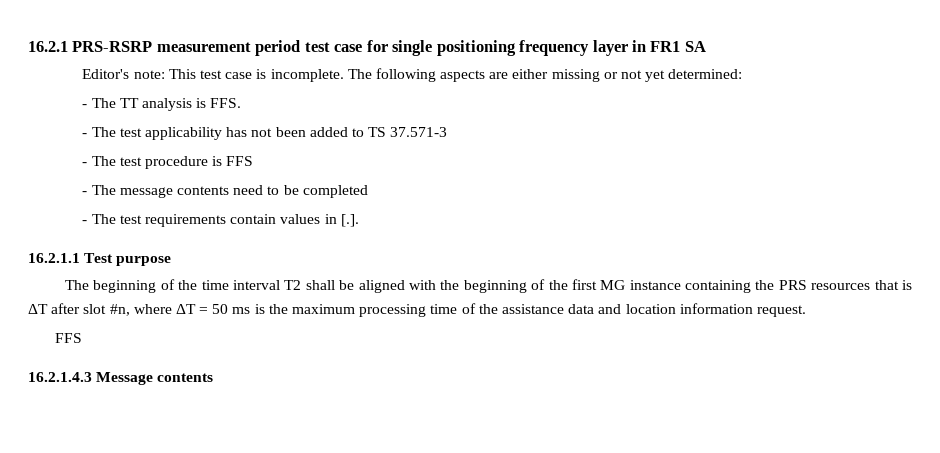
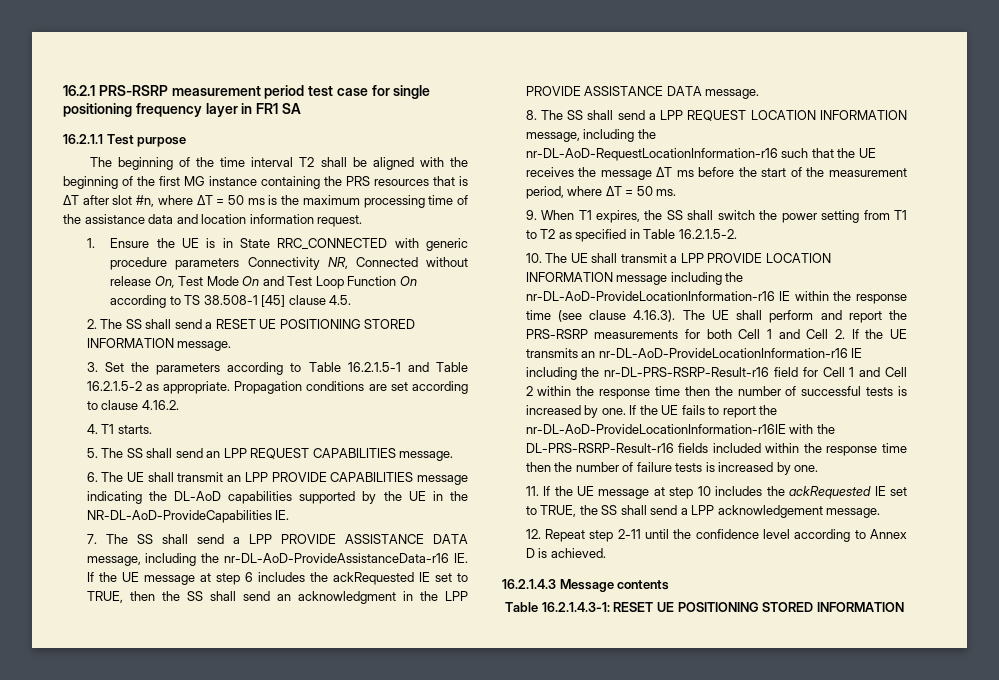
- Editor's note: This test case is incomplete. The following aspects are either missing or not yet determined:
- - The TT analysis is FFS.
- - The test applicability has not been added to TS 37.571-3
- - The test procedure is FFS
- - The message contents need to be completed
- - The test requirements contain values in [.].
  The beginning of the time interval T2 shall be aligned with the beginning of the first MG instance containing the PRS resources that is ΔT after slot #n, where ΔT = 50 ms is the maximum processing time of the assistance data and location information request.
- FFS
+ 1. Ensure the UE is in State RRC_CONNECTED with generic procedure parameters Connectivity NR, Connected without release On, Test Mode On and Test Loop Function On according to TS 38.508-1 [45] clause 4.5.
+ 2. The SS shall send a RESET UE POSITIONING STORED INFORMATION message.
+ 3. Set the parameters according to Table 16.2.1.5-1 and Table 16.2.1.5-2 as appropriate. Propagation conditions are set according to clause 4.16.2.
+ 4. T1 starts.
+ 5. The SS shall send an LPP REQUEST CAPABILITIES message.
+ 6. The UE shall transmit an LPP PROVIDE CAPABILITIES message indicating the DL-AoD capabilities supported by the UE in the NR-DL-AoD-ProvideCapabilities IE.
+ 7. The SS shall send a LPP PROVIDE ASSISTANCE DATA message, including the nr-DL-AoD-ProvideAssistanceData-r16 IE. If the UE message at step 6 includes the ackRequested IE set to TRUE, then the SS shall send an acknowledgment in the LPP PROVIDE ASSISTANCE DATA message.
+ 8. The SS shall send a LPP REQUEST LOCATION INFORMATION message, including the nr-DL-AoD-RequestLocationInformation-r16 such that the UE receives the message ΔT ms before the start of the measurement period, where ΔT = 50 ms.
+ 9. When T1 expires, the SS shall switch the power setting from T1 to T2 as specified in Table 16.2.1.5-2.
+ 10. The UE shall transmit a LPP PROVIDE LOCATION INFORMATION message including the nr-DL-AoD-ProvideLocationInformation-r16 IE within the response time (see clause 4.16.3). The UE shall perform and report the PRS-RSRP measurements for both Cell 1 and Cell 2. If the UE transmits an nr-DL-AoD-ProvideLocationInformation-r16 IE including the nr-DL-PRS-RSRP-Result-r16 field for Cell 1 and Cell 2 within the response time then the number of successful tests is increased by one. If the UE fails to report the nr-DL-AoD-ProvideLocationInformation-r16IE with the DL-PRS-RSRP-Result-r16 fields included within the response time then the number of failure tests is increased by one.
+ 11. If the UE message at step 10 includes the ackRequested IE set to TRUE, the SS shall send a LPP acknowledgement message.
+ 12. Repeat step 2-11 until the confidence level according to Annex D is achieved.
  16.2.1.4.3 Message contents
+ Table 16.2.1.4.3-1: RESET UE POSITIONING STORED INFORMATION

